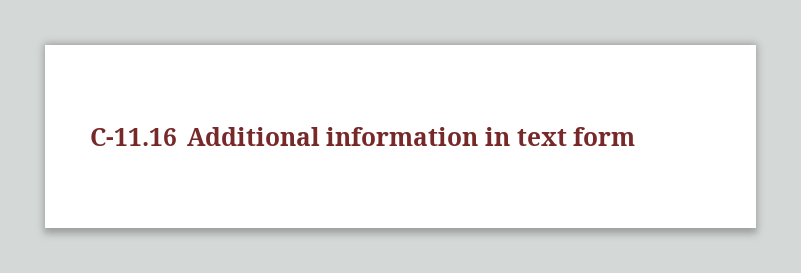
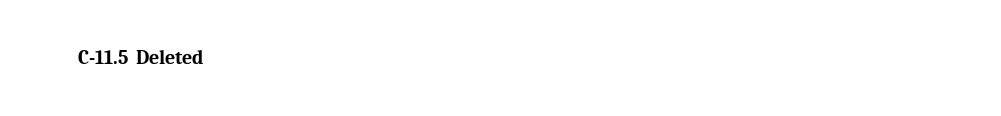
- C-11.16 Additional information in text form
+ C-11.5 Deleted

